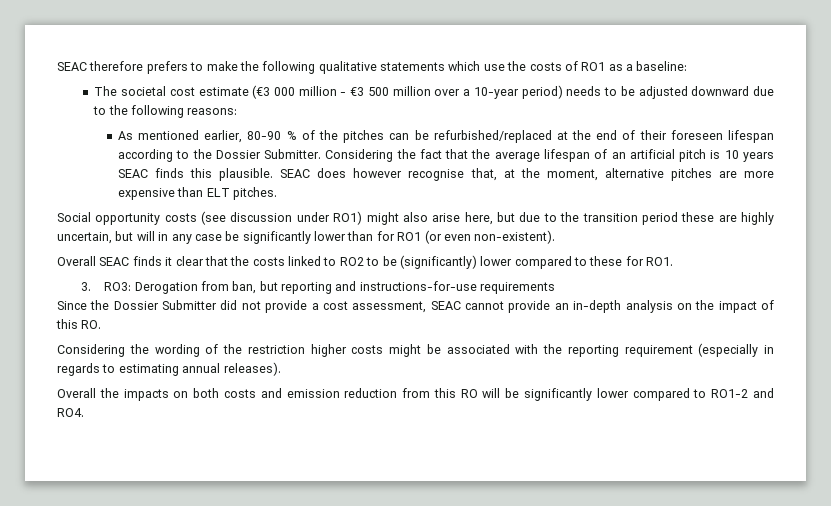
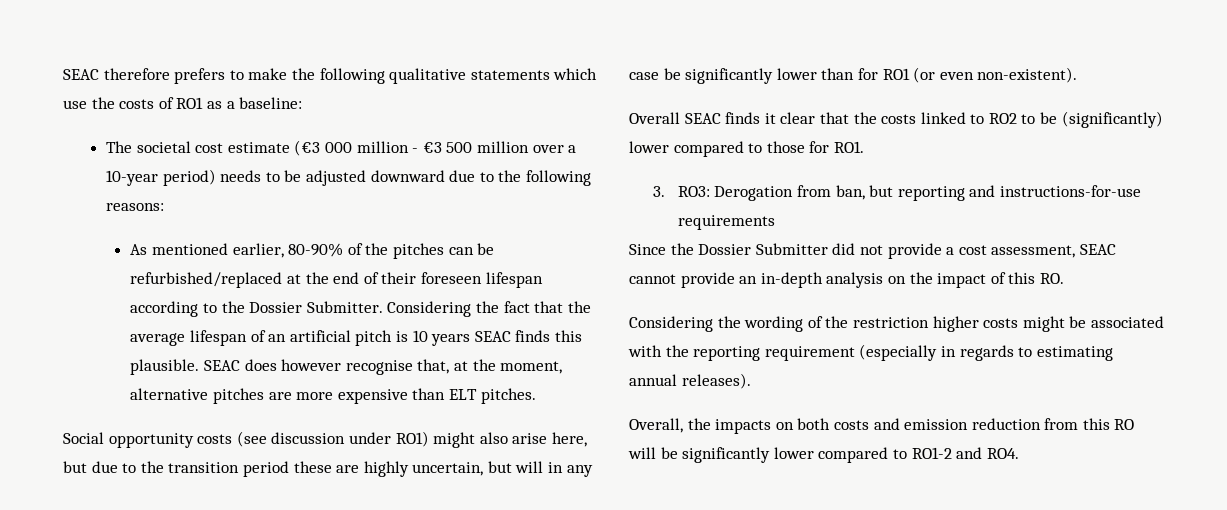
- As mentioned earlier, 80-90 % of the pitches can be refurbished/replaced at the end of their foreseen lifespan according to the Dossier Submitter.
+ As mentioned earlier, 80-90% of the pitches can be refurbished/replaced at the end of their foreseen lifespan according to the Dossier Submitter.
- Overall SEAC finds it clear that the costs linked to RO2 to be (significantly) lower compared to these for RO1.
+ Overall SEAC finds it clear that the costs linked to RO2 to be (significantly) lower compared to those for RO1.
- Overall the impacts on both costs and emission reduction from this RO will be significantly lower compared to RO1-2 and RO4.
+ Overall, the impacts on both costs and emission reduction from this RO will be significantly lower compared to RO1-2 and RO4.

